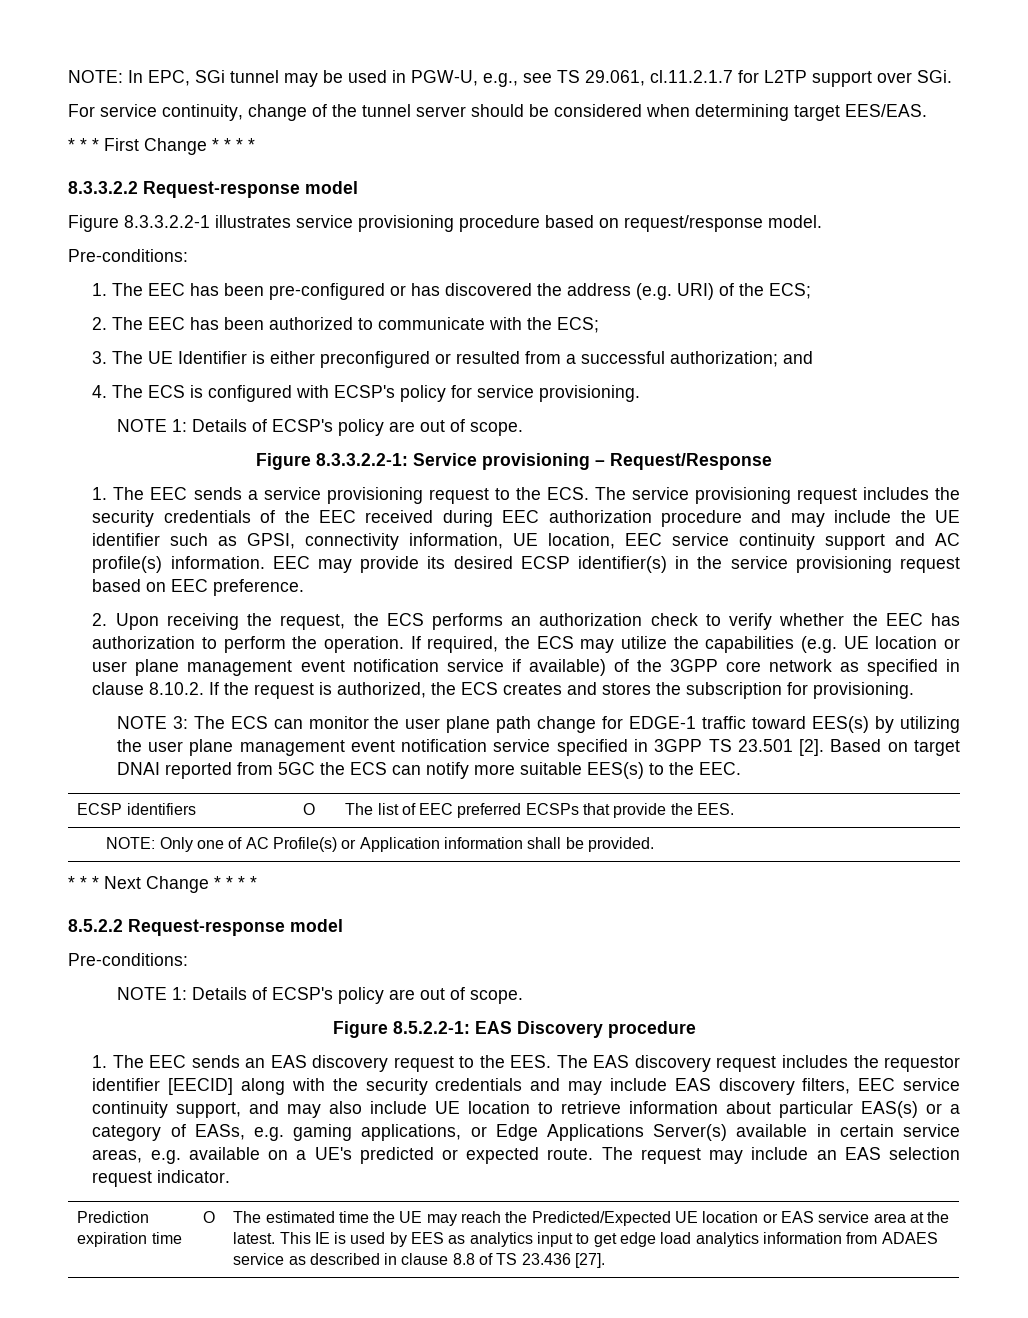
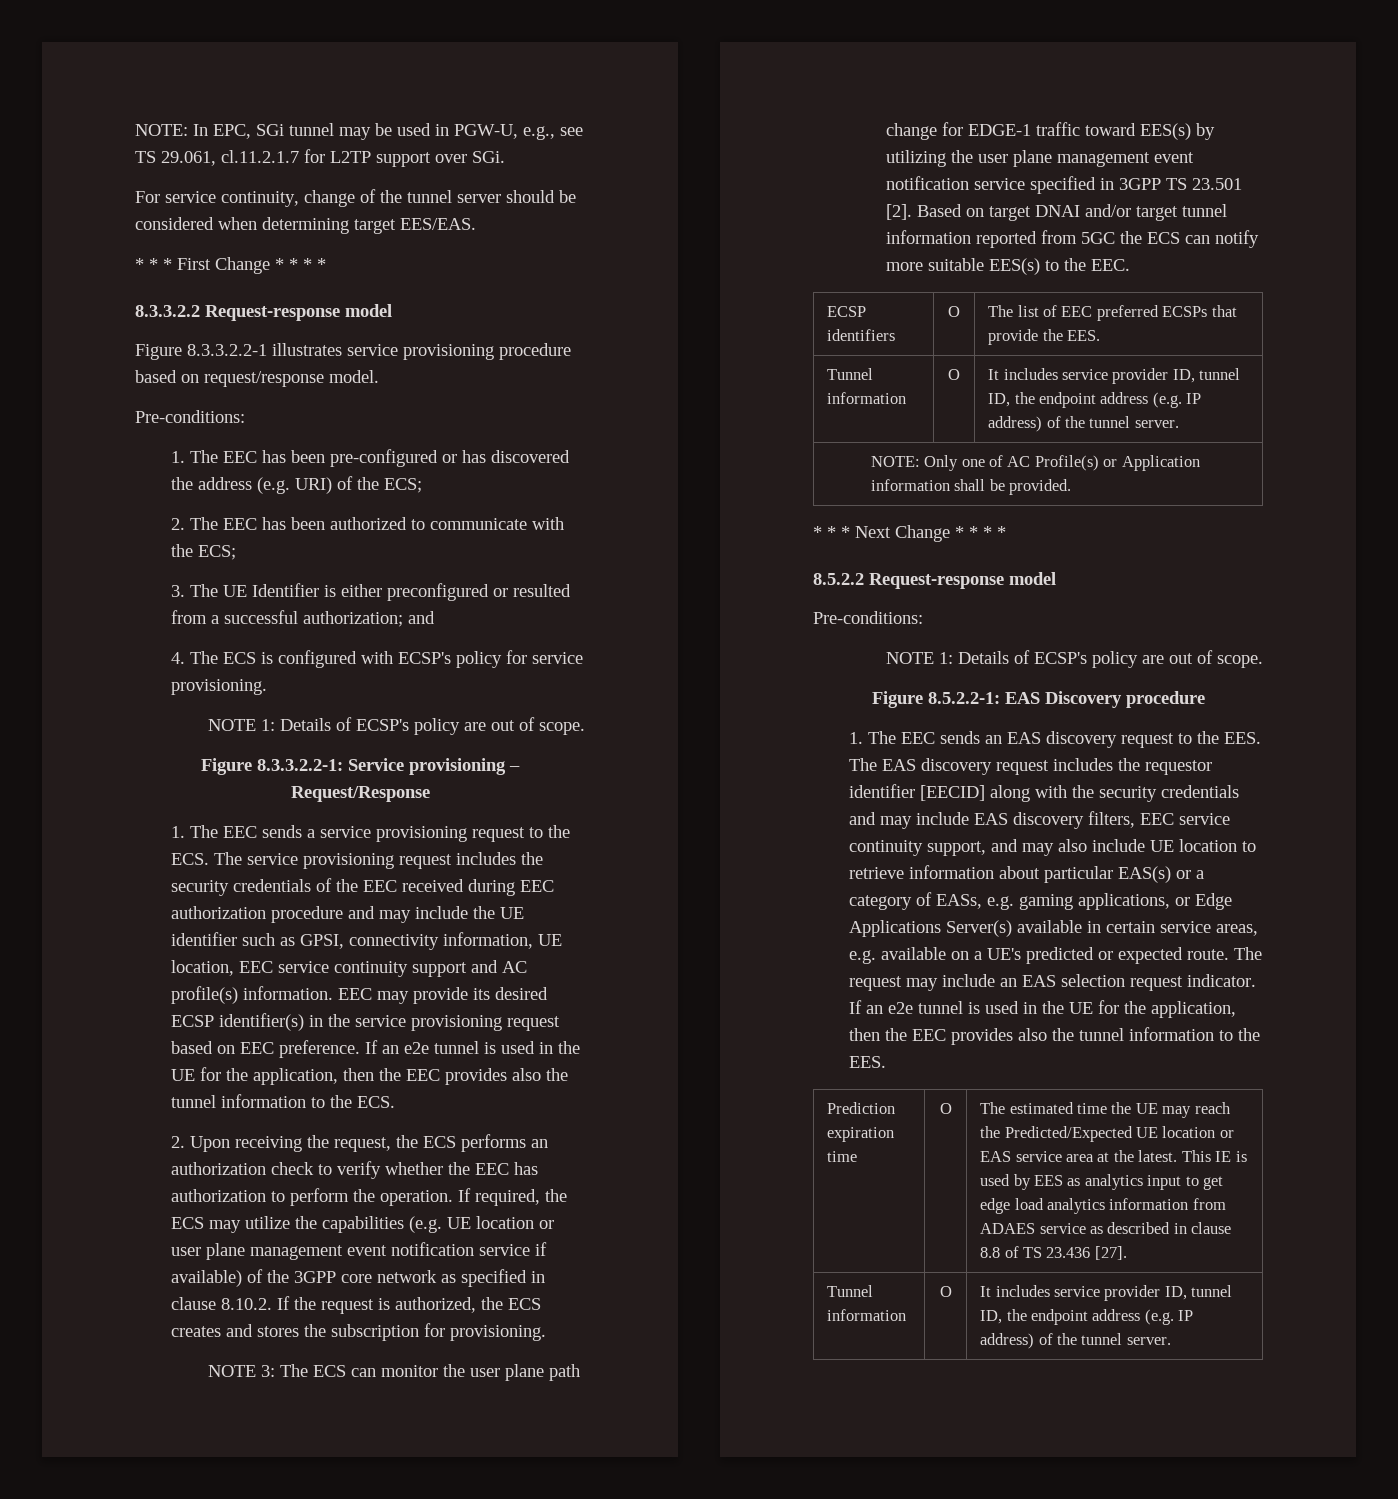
+ If an e2e tunnel is used in the UE for the application, then the EEC provides also the tunnel information to the ECS.
- Based on target DNAI reported from 5GC the ECS can notify more suitable EES(s) to the EEC.
+ Based on target DNAI and/or target tunnel information reported from 5GC the ECS can notify more suitable EES(s) to the EEC.
  ECSP identifiers | O | The list of EEC preferred ECSPs that provide the EES.
+ Tunnel information | O | It includes service provider ID, tunnel ID, the endpoint address (e.g. IP address) of the tunnel server.
+ If an e2e tunnel is used in the UE for the application, then the EEC provides also the tunnel information to the EES.
  This IE is used by EES as analytics input to get edge load analytics information from ADAES service as described in clause 8.8 of TS 23.436 [27].
+ Tunnel information | O | It includes service provider ID, tunnel ID, the endpoint address (e.g. IP address) of the tunnel server.

